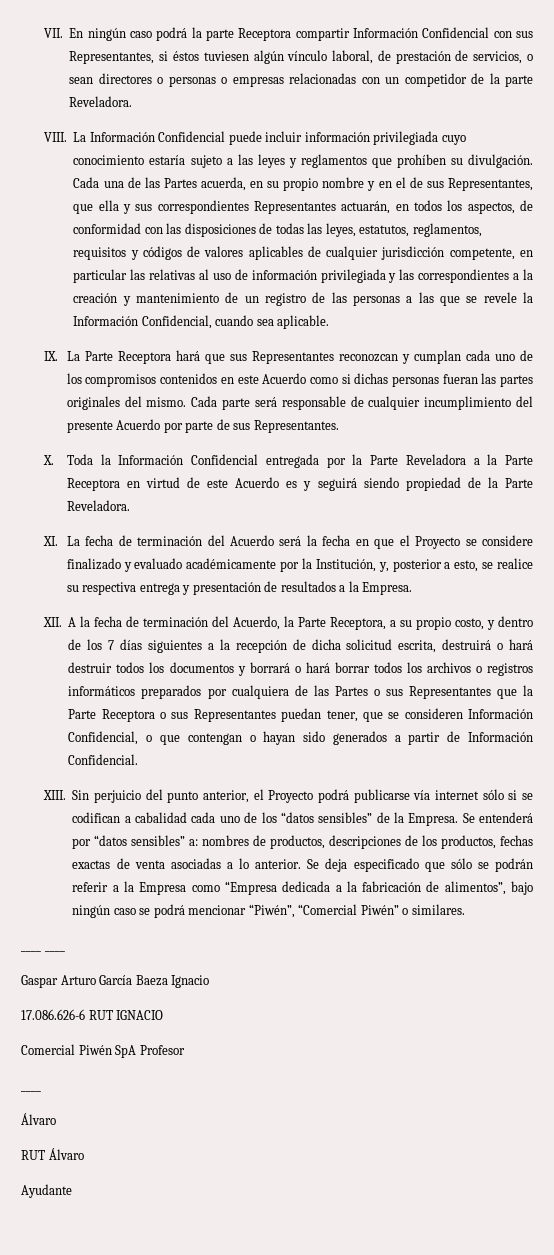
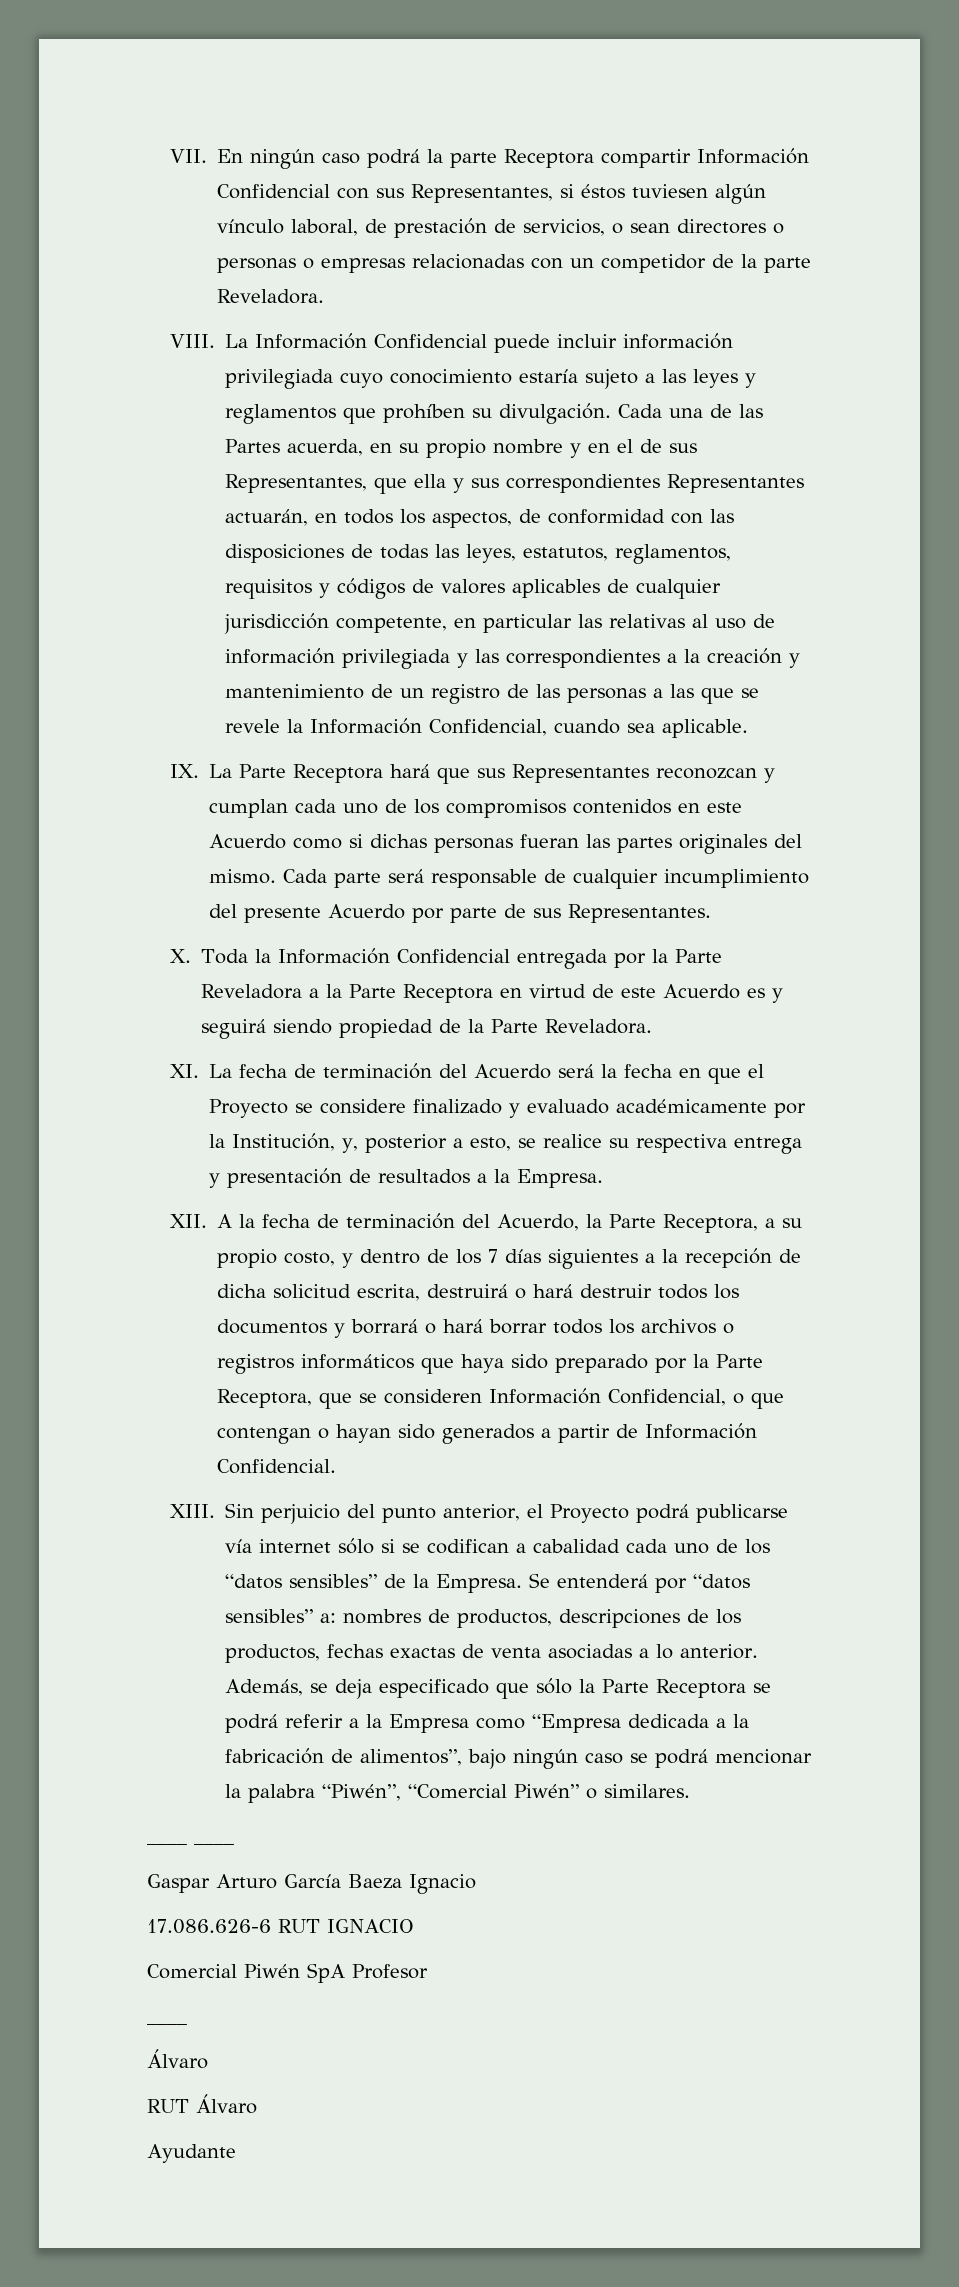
- XII. A la fecha de terminación del Acuerdo, la Parte Receptora, a su propio costo, y dentro de los 7 días siguientes a la recepción de dicha solicitud escrita, destruirá o hará destruir todos los documentos y borrará o hará borrar todos los archivos o registros informáticos preparados por cualquiera de las Partes o sus Representantes que la Parte Receptora o sus Representantes puedan tener, que se consideren Información Confidencial, o que contengan o hayan sido generados a partir de Información Confidencial.
+ XII. A la fecha de terminación del Acuerdo, la Parte Receptora, a su propio costo, y dentro de los 7 días siguientes a la recepción de dicha solicitud escrita, destruirá o hará destruir todos los documentos y borrará o hará borrar todos los archivos o registros informáticos que haya sido preparado por la Parte Receptora, que se consideren Información Confidencial, o que contengan o hayan sido generados a partir de Información Confidencial.
- Se deja especificado que sólo se podrán referir a la Empresa como “Empresa dedicada a la fabricación de alimentos”, bajo ningún caso se podrá mencionar “Piwén”, “Comercial Piwén” o similares.
+ Además, se deja especificado que sólo la Parte Receptora se podrá referir a la Empresa como “Empresa dedicada a la fabricación de alimentos”, bajo ningún caso se podrá mencionar la palabra “Piwén”, “Comercial Piwén” o similares.

